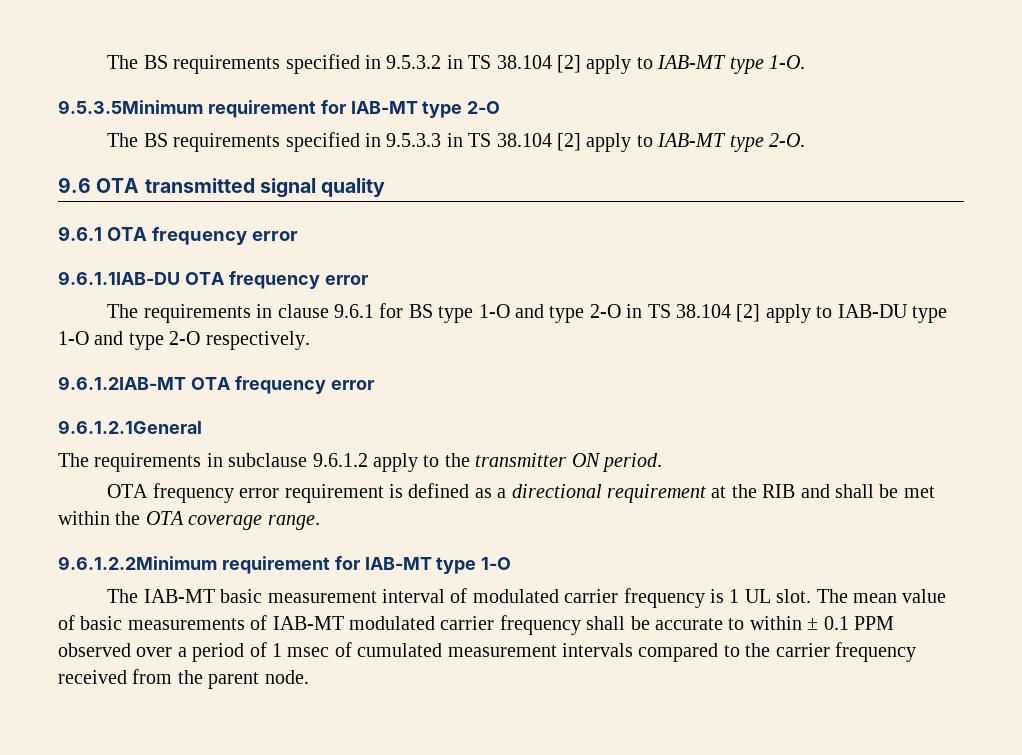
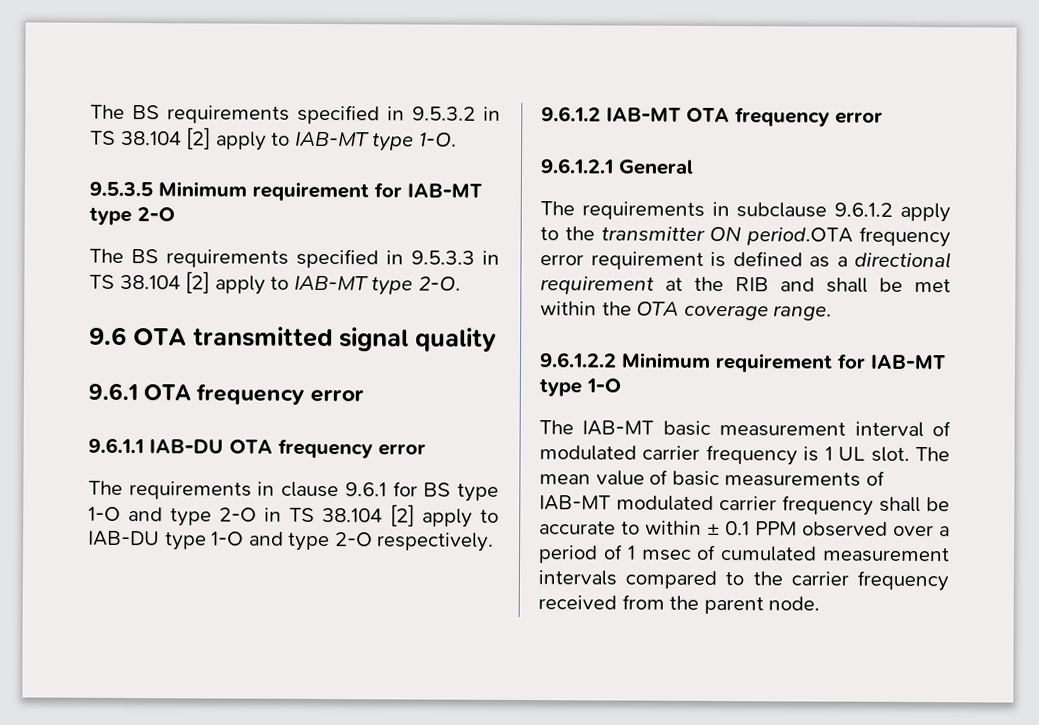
- 9.5.3.5Minimum requirement for IAB-MT type 2-O
+ 9.5.3.5 Minimum requirement for IAB-MT type 2-O
- 9.6.1.1IAB-DU OTA frequency error
+ 9.6.1.1 IAB-DU OTA frequency error
- 9.6.1.2IAB-MT OTA frequency error
- 9.6.1.2.1General
+ 9.6.1.2 IAB-MT OTA frequency error
+ 9.6.1.2.1 General
- The requirements in subclause 9.6.1.2 apply to the transmitter ON period.
- OTA frequency error requirement is defined as a directional requirement at the RIB and shall be met within the OTA coverage range.
+ The requirements in subclause 9.6.1.2 apply to the transmitter ON period.OTA frequency error requirement is defined as a directional requirement at the RIB and shall be met within the OTA coverage range.
- 9.6.1.2.2Minimum requirement for IAB-MT type 1-O
+ 9.6.1.2.2 Minimum requirement for IAB-MT type 1-O

